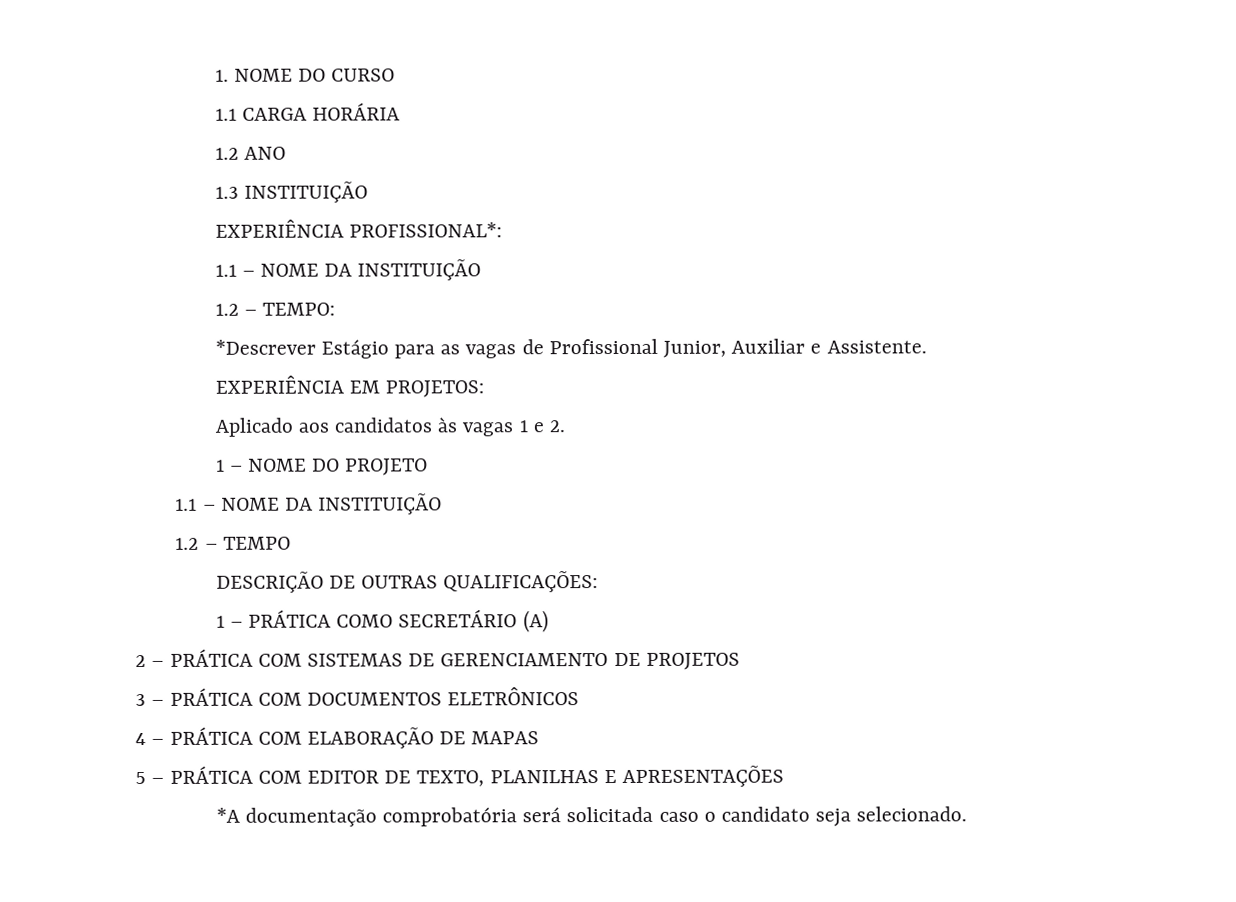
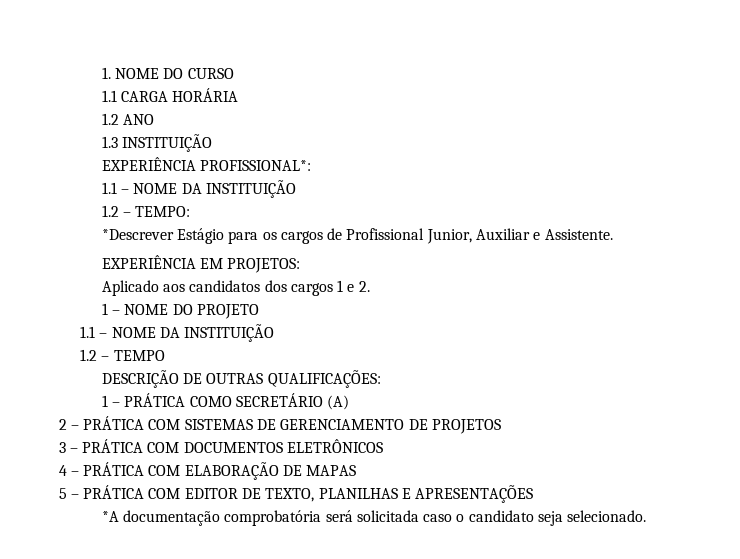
- *Descrever Estágio para as vagas de Profissional Junior, Auxiliar e Assistente.
+ *Descrever Estágio para os cargos de Profissional Junior, Auxiliar e Assistente.
- Aplicado aos candidatos às vagas 1 e 2.
+ Aplicado aos candidatos dos cargos 1 e 2.

